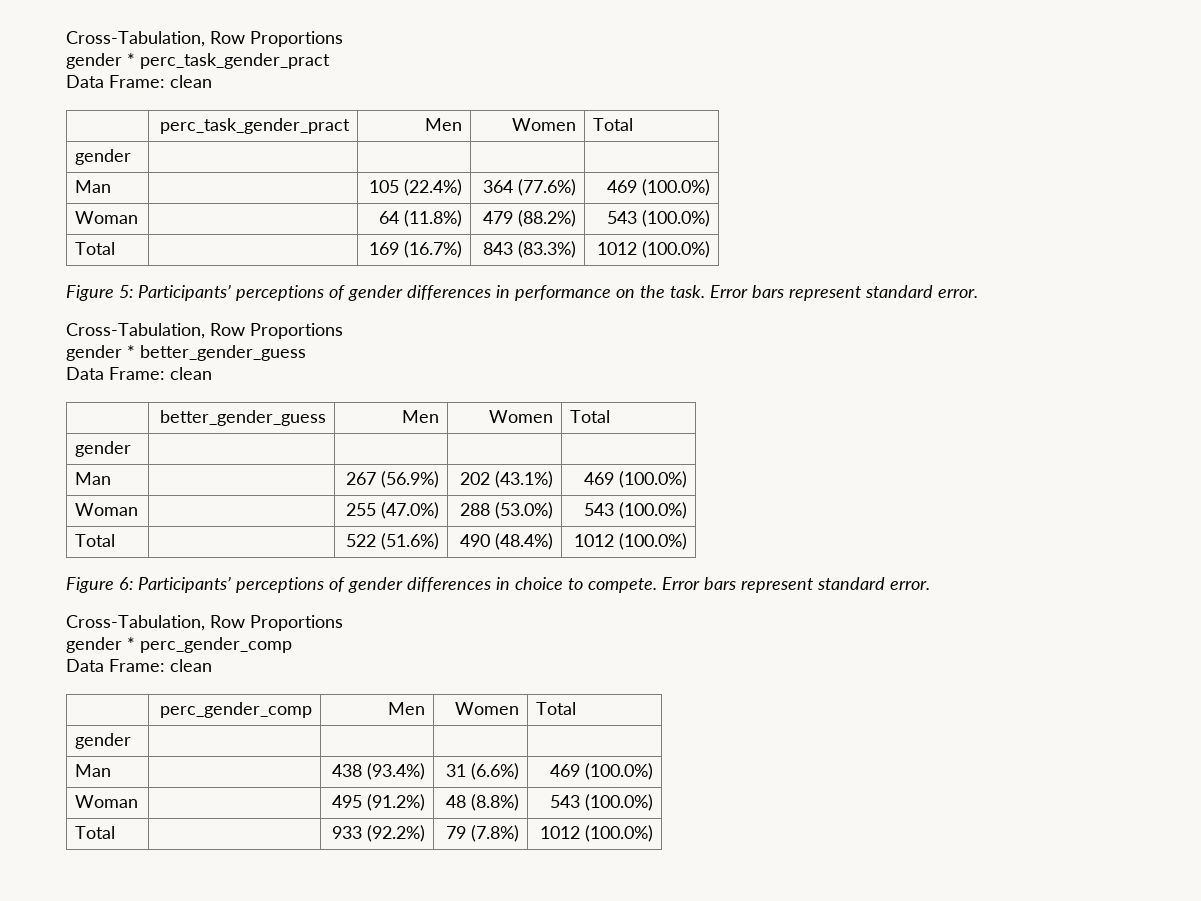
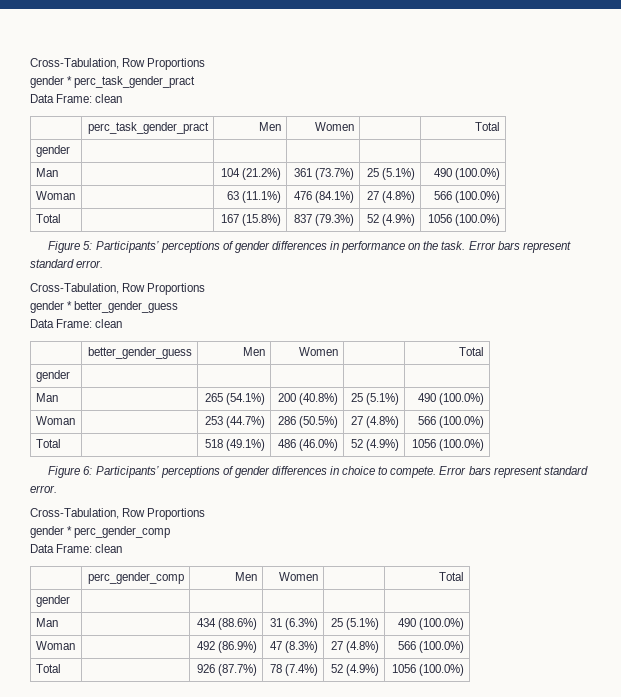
- | perc_task_gender_pract | Men | Women | Total
- gender | | | |
- Man | | 105 (22.4%) | 364 (77.6%) | 469 (100.0%)
- Woman | | 64 (11.8%) | 479 (88.2%) | 543 (100.0%)
- Total | | 169 (16.7%) | 843 (83.3%) | 1012 (100.0%)
+ | perc_task_gender_pract | Men | Women | | Total
+ gender | | | | |
+ Man | | 104 (21.2%) | 361 (73.7%) | 25 (5.1%) | 490 (100.0%)
+ Woman | | 63 (11.1%) | 476 (84.1%) | 27 (4.8%) | 566 (100.0%)
+ Total | | 167 (15.8%) | 837 (79.3%) | 52 (4.9%) | 1056 (100.0%)
- | better_gender_guess | Men | Women | Total
- gender | | | |
- Man | | 267 (56.9%) | 202 (43.1%) | 469 (100.0%)
- Woman | | 255 (47.0%) | 288 (53.0%) | 543 (100.0%)
- Total | | 522 (51.6%) | 490 (48.4%) | 1012 (100.0%)
+ | better_gender_guess | Men | Women | | Total
+ gender | | | | |
+ Man | | 265 (54.1%) | 200 (40.8%) | 25 (5.1%) | 490 (100.0%)
+ Woman | | 253 (44.7%) | 286 (50.5%) | 27 (4.8%) | 566 (100.0%)
+ Total | | 518 (49.1%) | 486 (46.0%) | 52 (4.9%) | 1056 (100.0%)
- | perc_gender_comp | Men | Women | Total
- gender | | | |
- Man | | 438 (93.4%) | 31 (6.6%) | 469 (100.0%)
- Woman | | 495 (91.2%) | 48 (8.8%) | 543 (100.0%)
- Total | | 933 (92.2%) | 79 (7.8%) | 1012 (100.0%)
+ | perc_gender_comp | Men | Women | | Total
+ gender | | | | |
+ Man | | 434 (88.6%) | 31 (6.3%) | 25 (5.1%) | 490 (100.0%)
+ Woman | | 492 (86.9%) | 47 (8.3%) | 27 (4.8%) | 566 (100.0%)
+ Total | | 926 (87.7%) | 78 (7.4%) | 52 (4.9%) | 1056 (100.0%)

